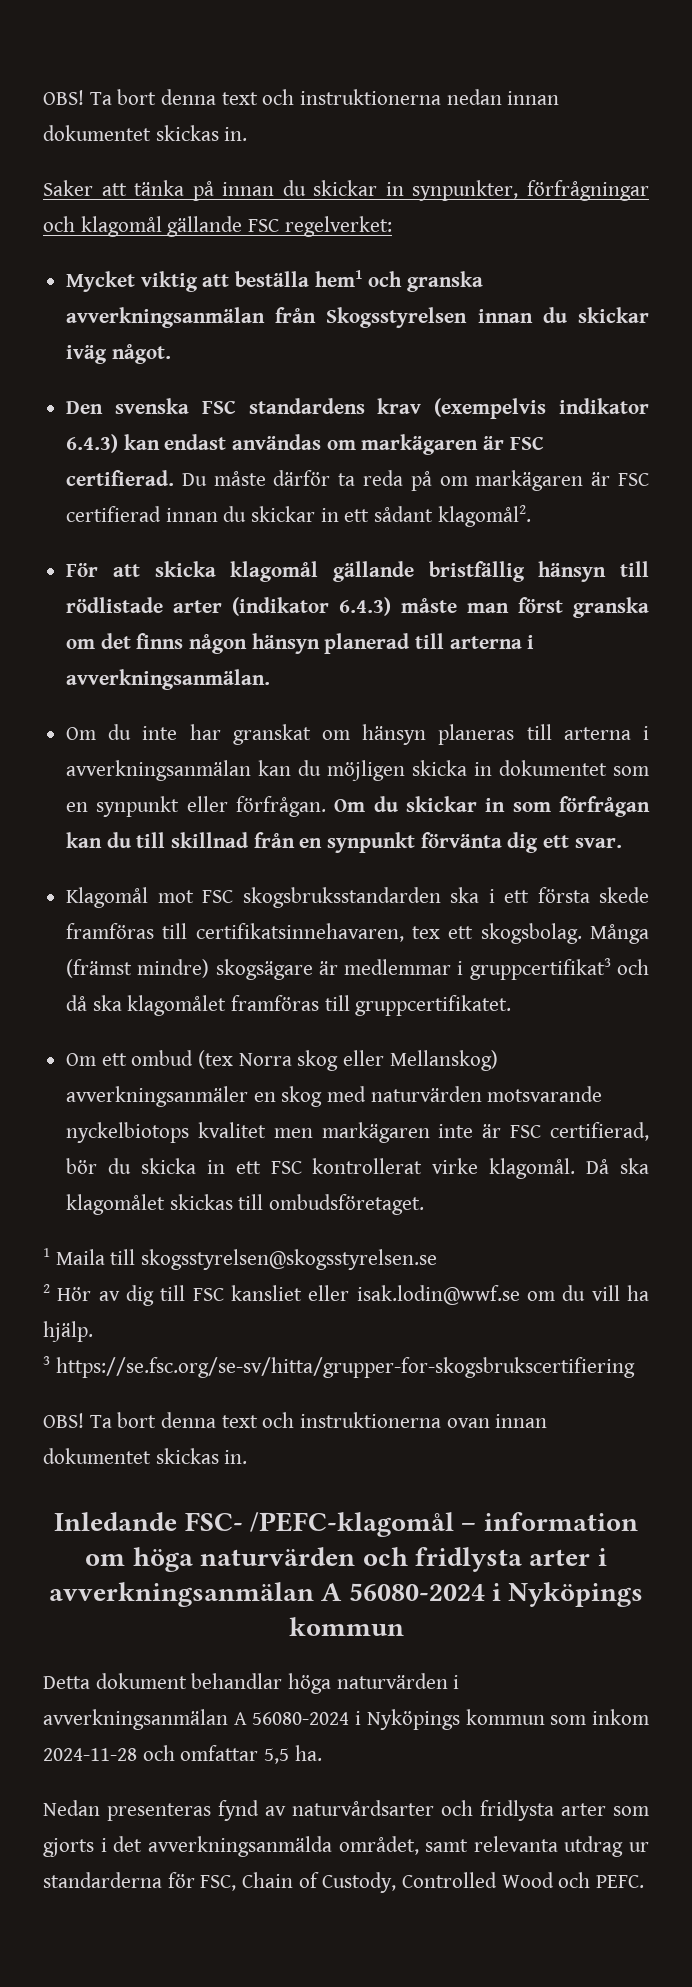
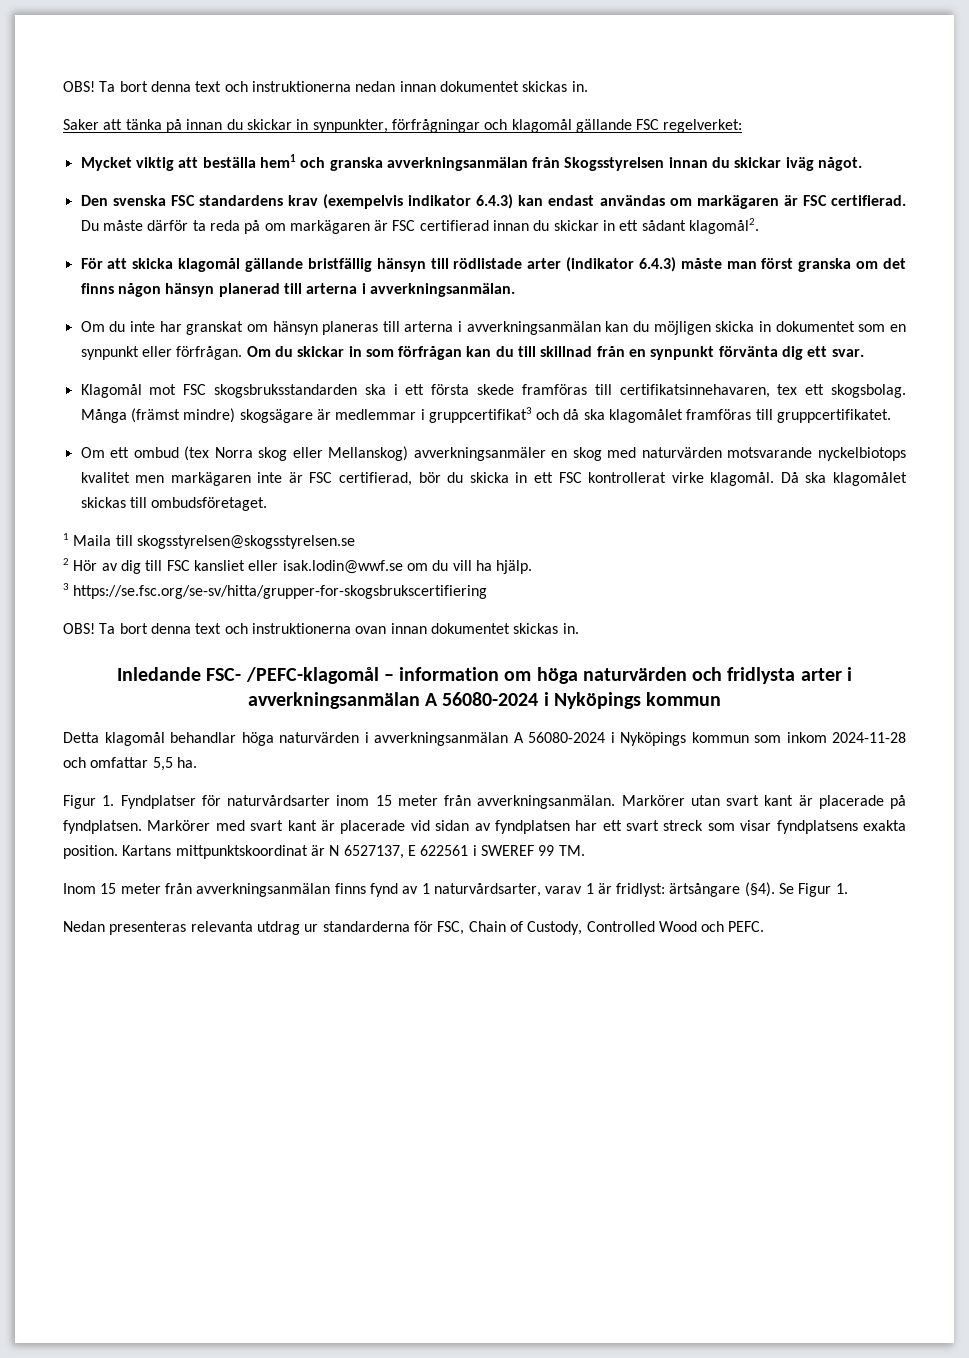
- Detta dokument behandlar höga naturvärden i avverkningsanmälan A 56080-2024 i Nyköpings kommun som inkom 2024-11-28 och omfattar 5,5 ha.
+ Detta klagomål behandlar höga naturvärden i avverkningsanmälan A 56080-2024 i Nyköpings kommun som inkom 2024-11-28 och omfattar 5,5 ha.
- Nedan presenteras fynd av naturvårdsarter och fridlysta arter som gjorts i det avverkningsanmälda området, samt relevanta utdrag ur standarderna för FSC, Chain of Custody, Controlled Wood och PEFC.
+ Figur 1. Fyndplatser för naturvårdsarter inom 15 meter från avverkningsanmälan. Markörer utan svart kant är placerade på fyndplatsen. Markörer med svart kant är placerade vid sidan av fyndplatsen har ett svart streck som visar fyndplatsens exakta position. Kartans mittpunktskoordinat är N 6527137, E 622561 i SWEREF 99 TM.
+ Inom 15 meter från avverkningsanmälan finns fynd av 1 naturvårdsarter, varav 1 är fridlyst: ärtsångare (§4). Se Figur 1.
+ Nedan presenteras relevanta utdrag ur standarderna för FSC, Chain of Custody, Controlled Wood och PEFC.

